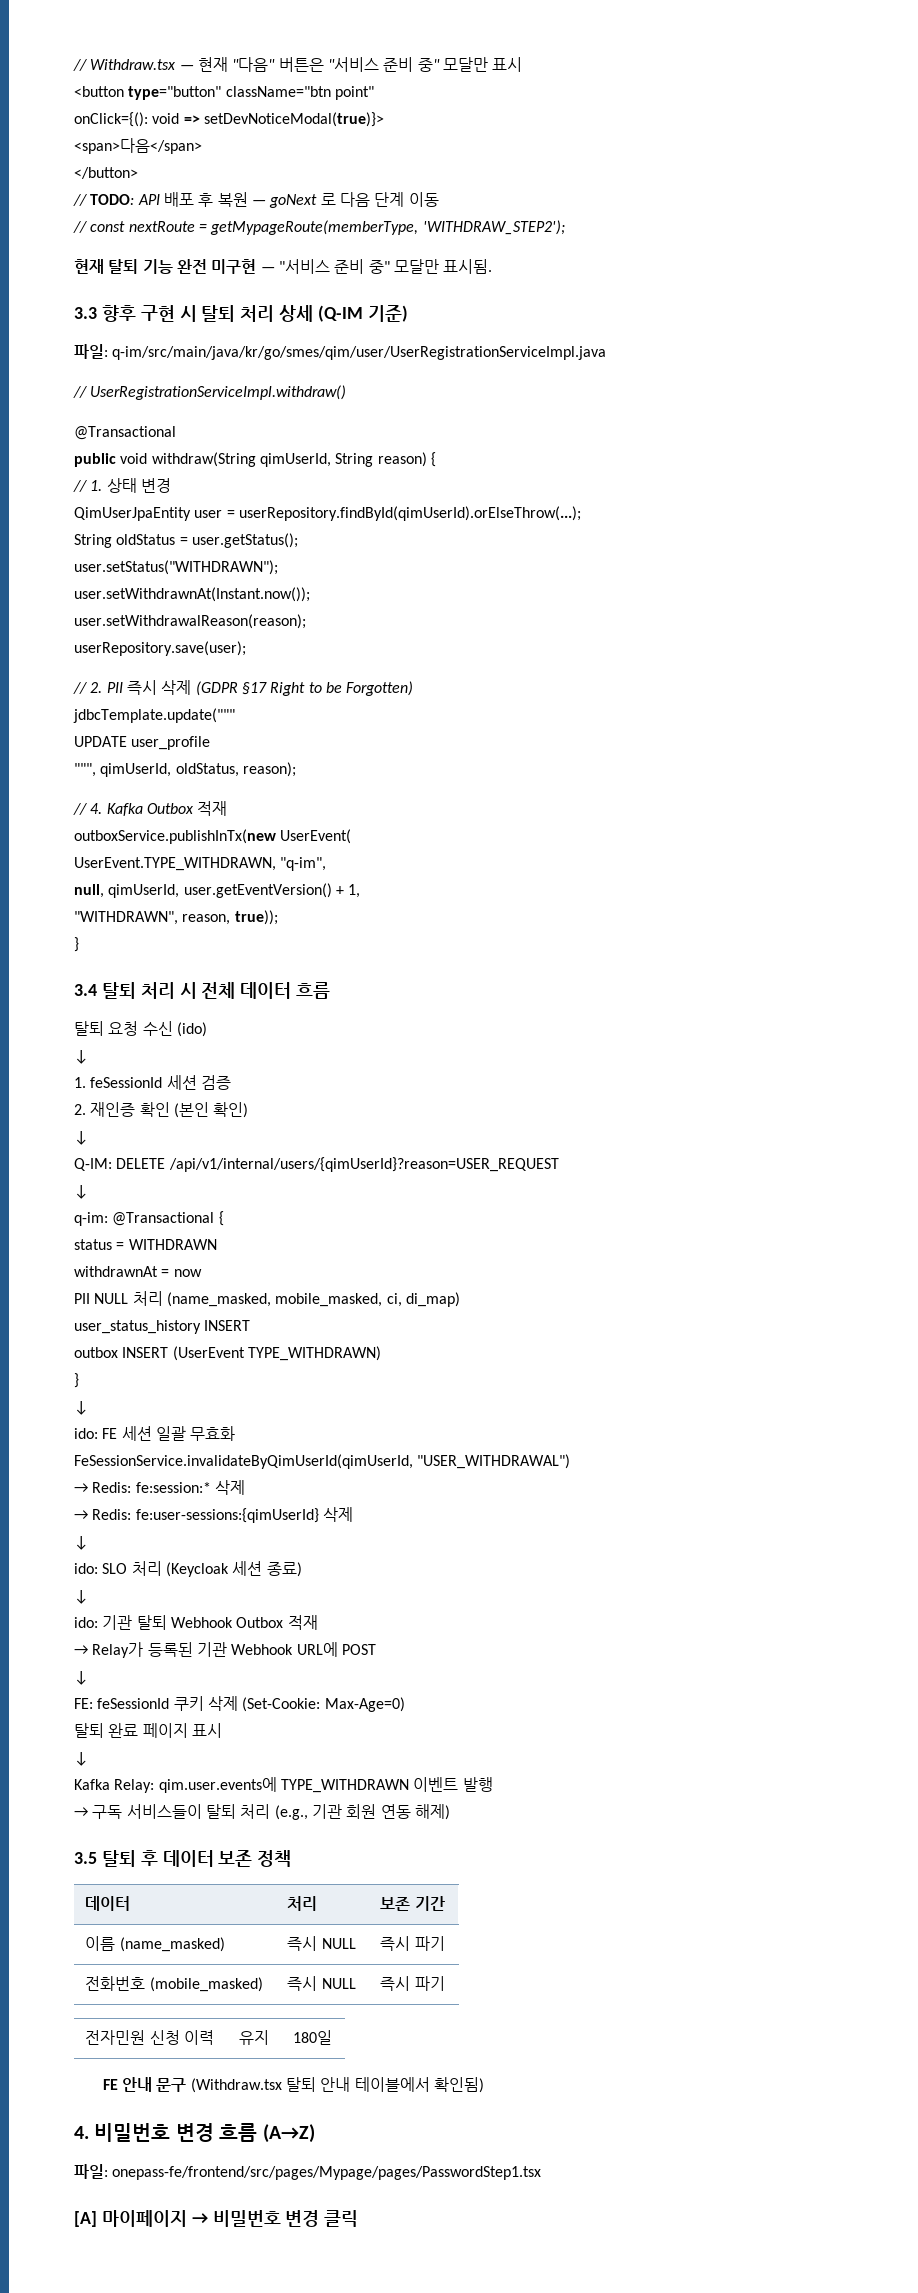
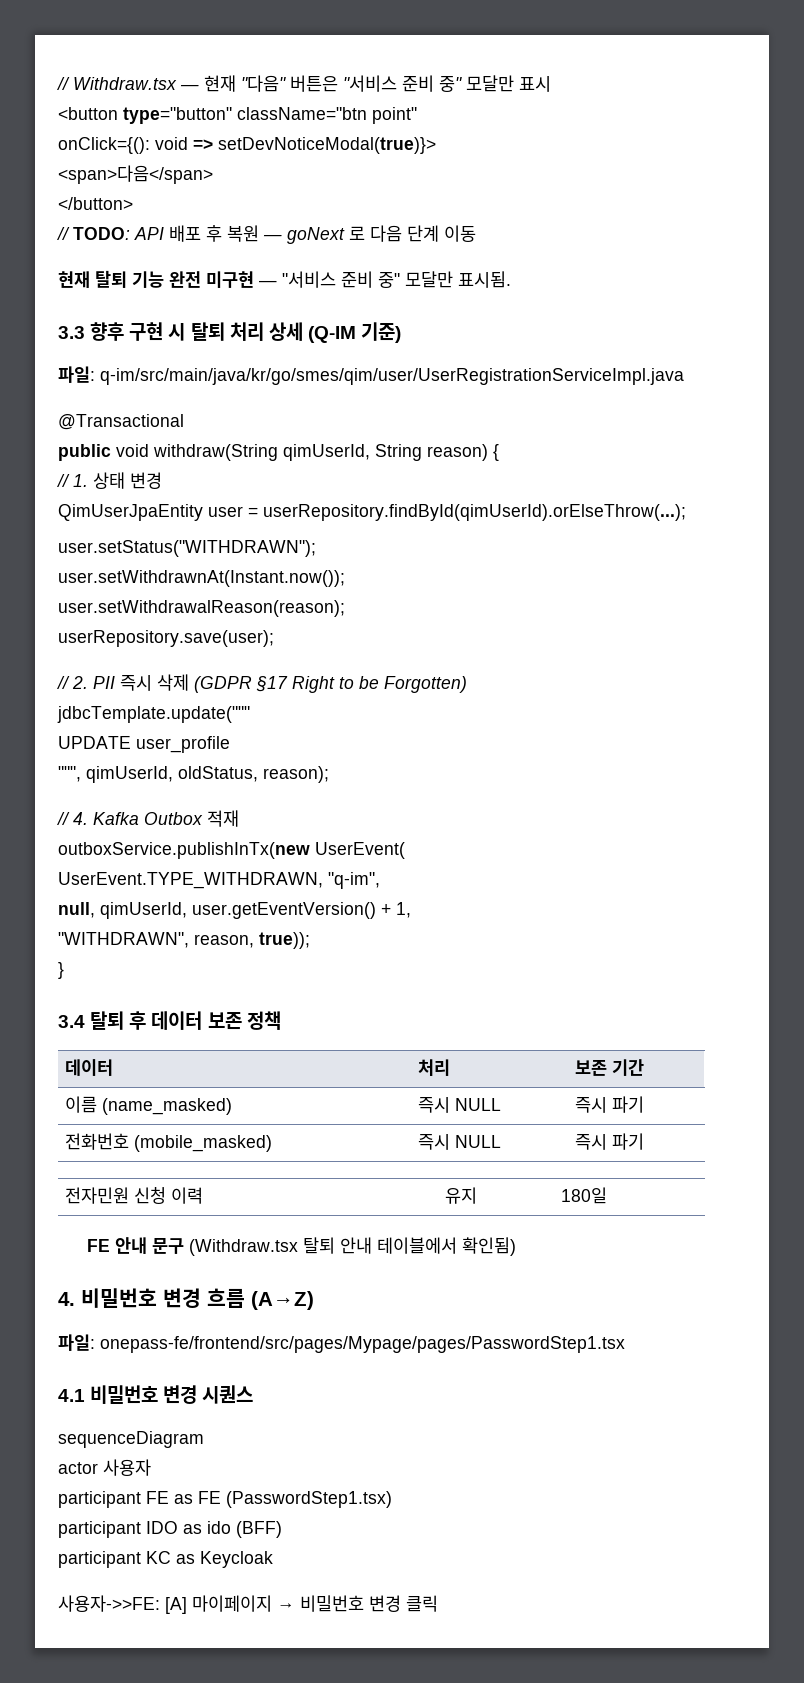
- // const nextRoute = getMypageRoute(memberType, 'WITHDRAW_STEP2');
- // UserRegistrationServiceImpl.withdraw()
- String oldStatus = user.getStatus();
- 3.4 탈퇴 처리 시 전체 데이터 흐름
- 탈퇴 요청 수신 (ido)
- ↓
- 1. feSessionId 세션 검증
- 2. 재인증 확인 (본인 확인)
- ↓
- Q-IM: DELETE /api/v1/internal/users/{qimUserId}?reason=USER_REQUEST
- ↓
- q-im: @Transactional {
- status = WITHDRAWN
- withdrawnAt = now
- PII NULL 처리 (name_masked, mobile_masked, ci, di_map)
- user_status_history INSERT
- outbox INSERT (UserEvent TYPE_WITHDRAWN)
- }
- ↓
- ido: FE 세션 일괄 무효화
- FeSessionService.invalidateByQimUserId(qimUserId, "USER_WITHDRAWAL")
- → Redis: fe:session:* 삭제
- → Redis: fe:user-sessions:{qimUserId} 삭제
- ↓
- ido: SLO 처리 (Keycloak 세션 종료)
- ↓
- ido: 기관 탈퇴 Webhook Outbox 적재
- → Relay가 등록된 기관 Webhook URL에 POST
- ↓
- FE: feSessionId 쿠키 삭제 (Set-Cookie: Max-Age=0)
- 탈퇴 완료 페이지 표시
- ↓
- Kafka Relay: qim.user.events에 TYPE_WITHDRAWN 이벤트 발행
- → 구독 서비스들이 탈퇴 처리 (e.g., 기관 회원 연동 해제)
- 3.5 탈퇴 후 데이터 보존 정책
+ 3.4 탈퇴 후 데이터 보존 정책
- [A] 마이페이지 → 비밀번호 변경 클릭
+ 4.1 비밀번호 변경 시퀀스
+ sequenceDiagram
+ actor 사용자
+ participant FE as FE (PasswordStep1.tsx)
+ participant IDO as ido (BFF)
+ participant KC as Keycloak
+ 사용자->>FE: [A] 마이페이지 → 비밀번호 변경 클릭

